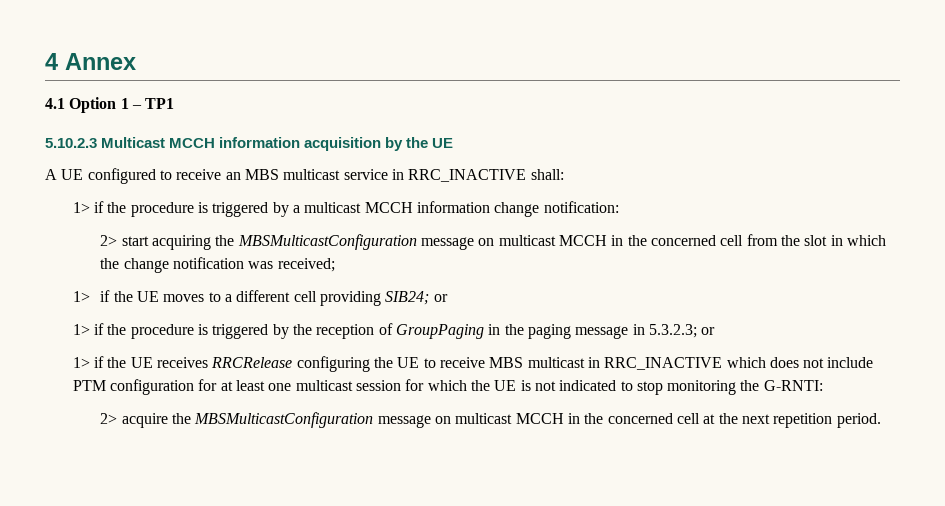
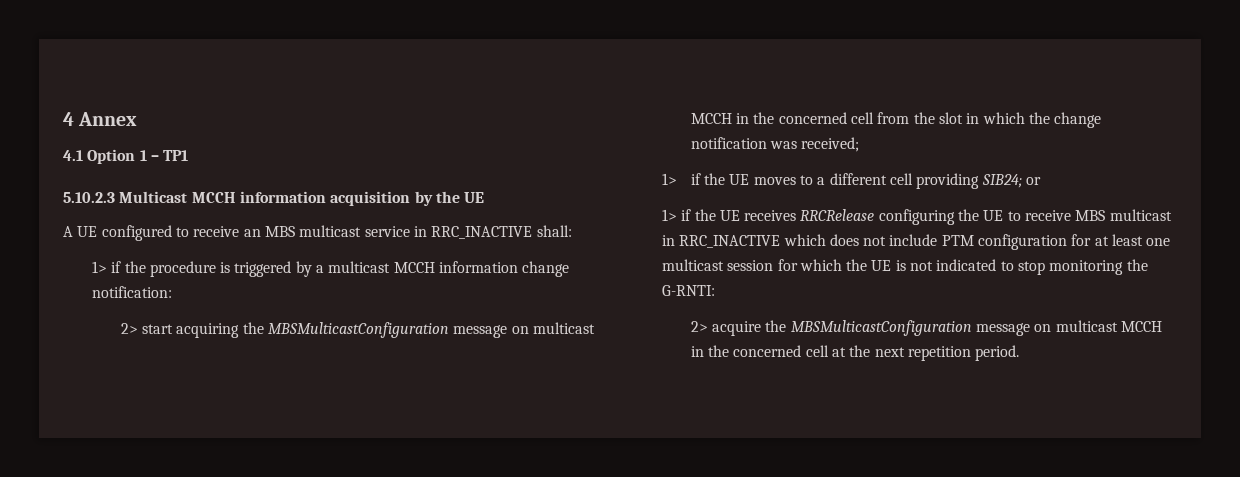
- 1> if the procedure is triggered by the reception of GroupPaging in the paging message in 5.3.2.3; or

